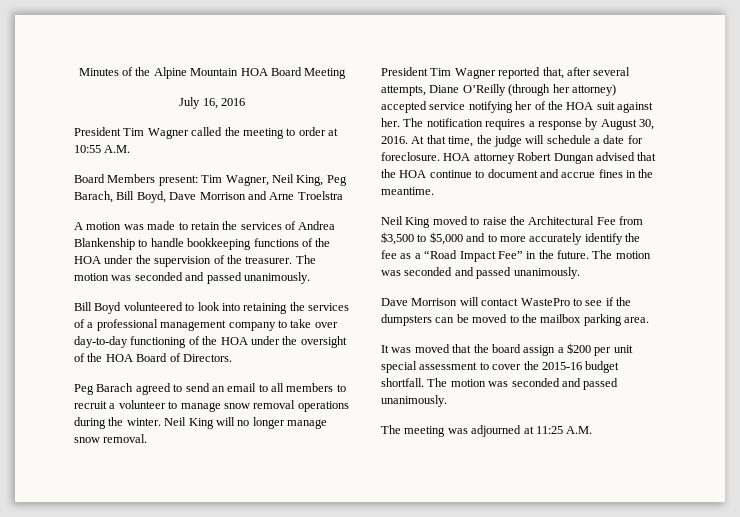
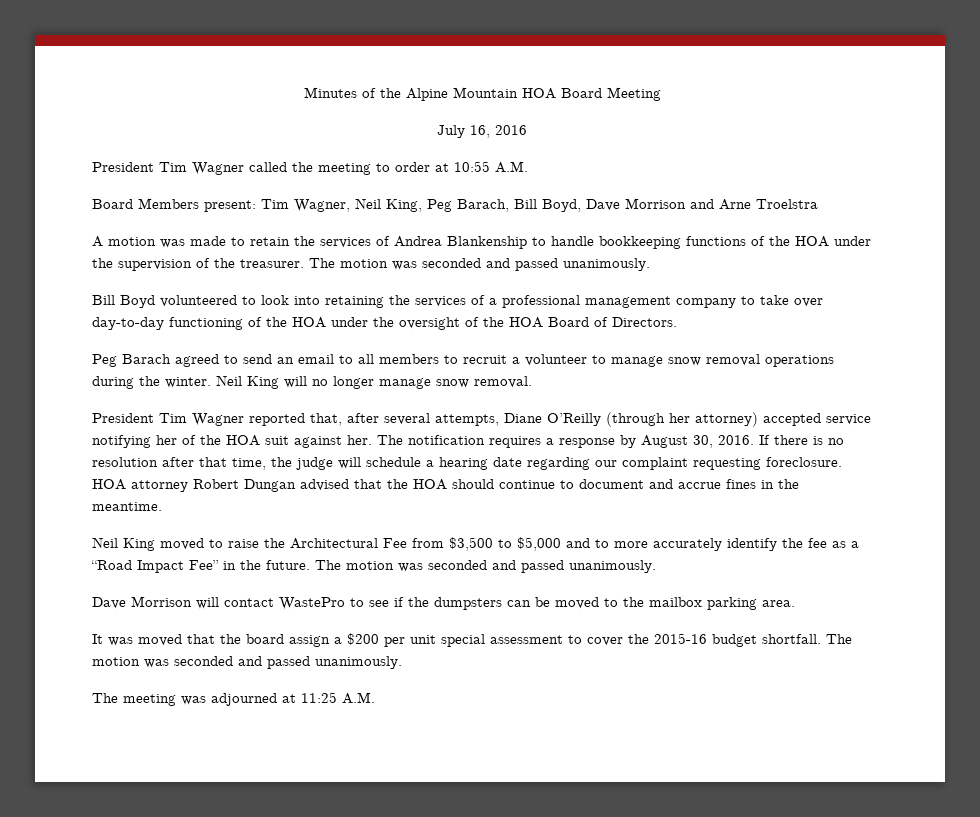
- At that time, the judge will schedule a date for foreclosure.
+ If there is no resolution after that time, the judge will schedule a hearing date regarding our complaint requesting foreclosure.
- HOA attorney Robert Dungan advised that the HOA continue to document and accrue fines in the meantime.
+ HOA attorney Robert Dungan advised that the HOA should continue to document and accrue fines in the meantime.

